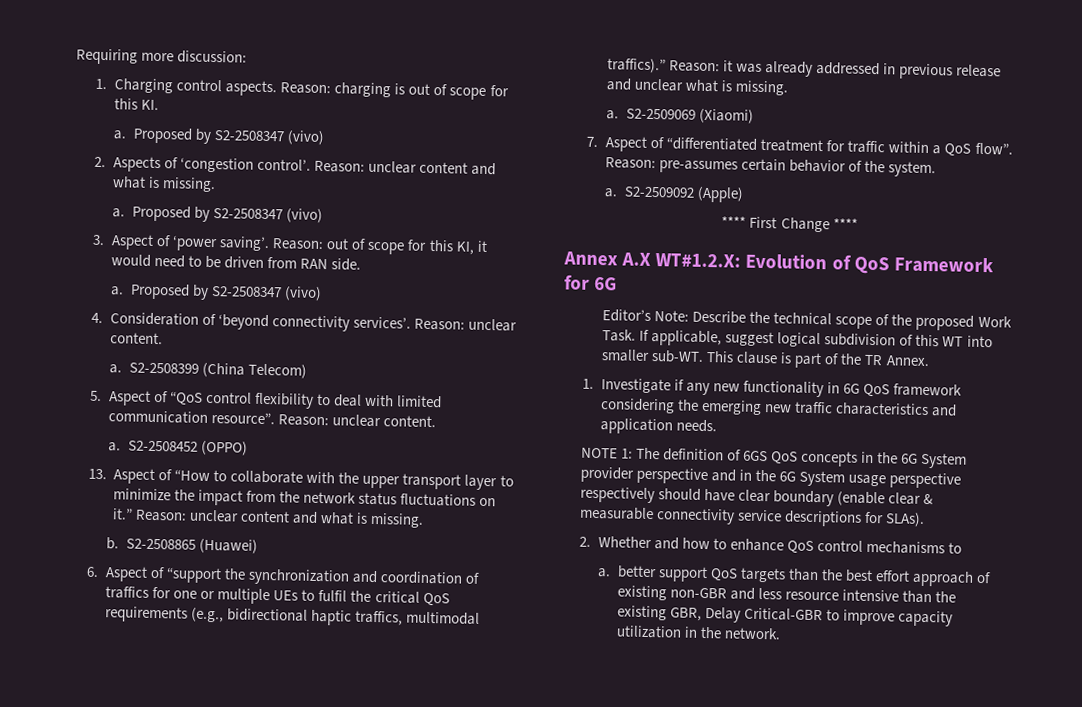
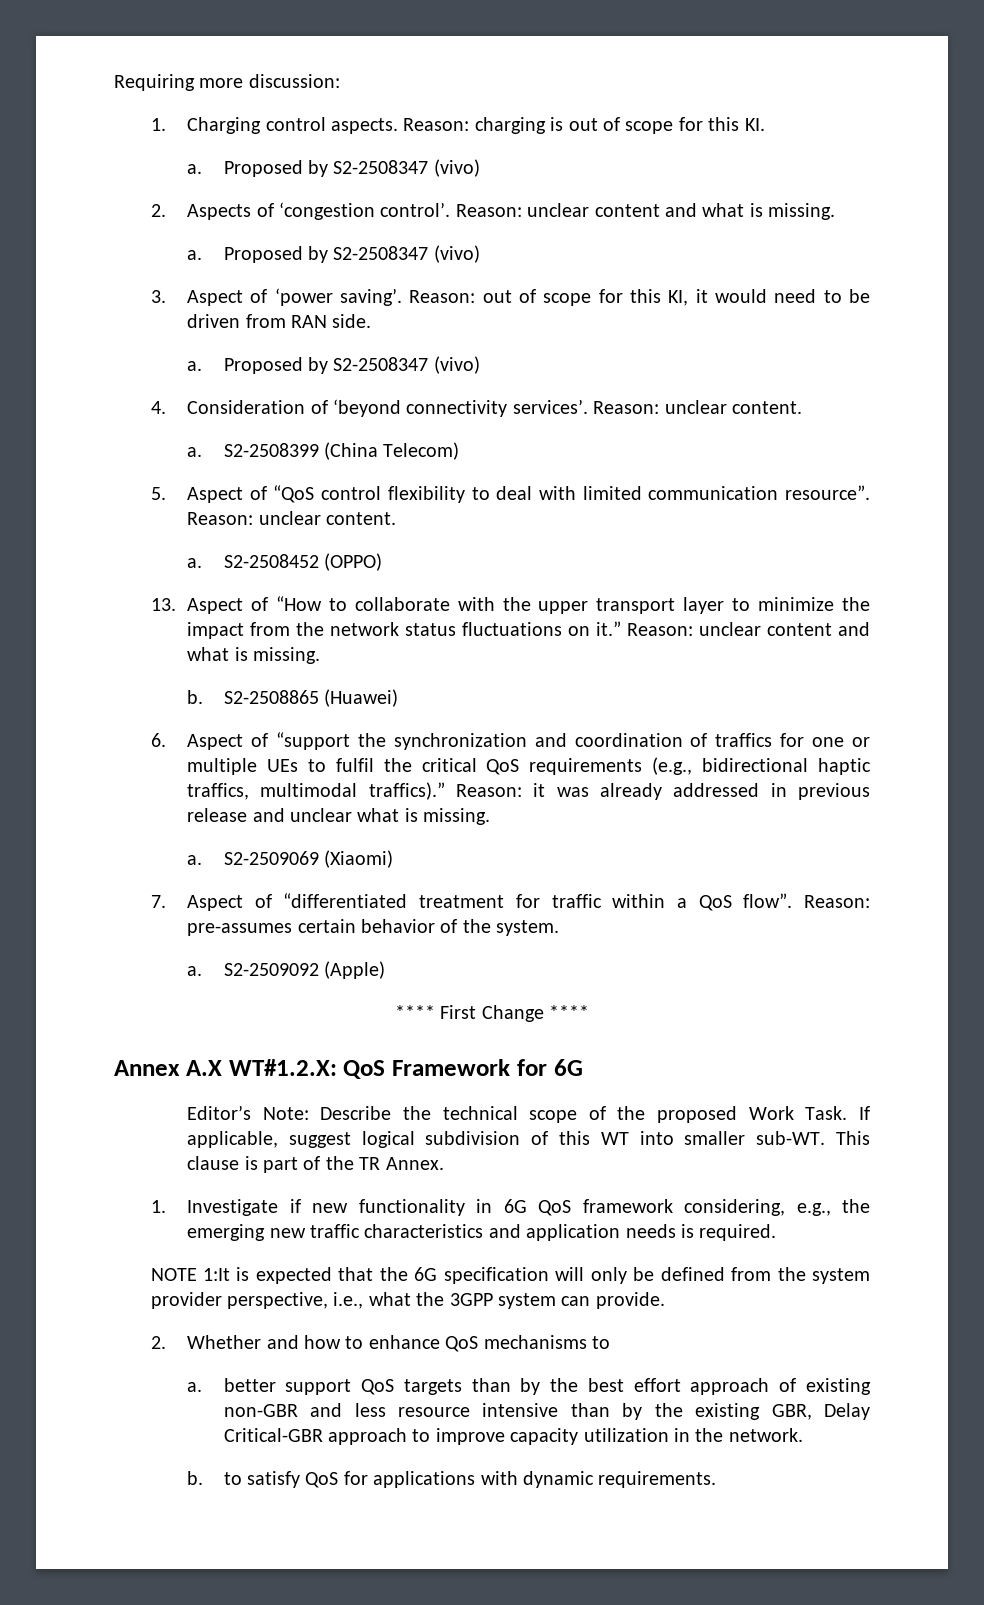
- Annex A.X WT#1.2.X: Evolution of QoS Framework for 6G
+ Annex A.X WT#1.2.X: QoS Framework for 6G
- 1. Investigate if any new functionality in 6G QoS framework considering the emerging new traffic characteristics and application needs.
- NOTE 1: The definition of 6GS QoS concepts in the 6G System provider perspective and in the 6G System usage perspective respectively should have clear boundary (enable clear & measurable connectivity service descriptions for SLAs).
+ 1. Investigate if new functionality in 6G QoS framework considering, e.g., the emerging new traffic characteristics and application needs is required.
+ NOTE 1:It is expected that the 6G specification will only be defined from the system provider perspective, i.e., what the 3GPP system can provide.
- 2. Whether and how to enhance QoS control mechanisms to
+ 2. Whether and how to enhance QoS mechanisms to
- a. better support QoS targets than the best effort approach of existing non-GBR and less resource intensive than the existing GBR, Delay Critical-GBR to improve capacity utilization in the network.
+ a. better support QoS targets than by the best effort approach of existing non-GBR and less resource intensive than by the existing GBR, Delay Critical-GBR approach to improve capacity utilization in the network.
+ b. to satisfy QoS for applications with dynamic requirements.

